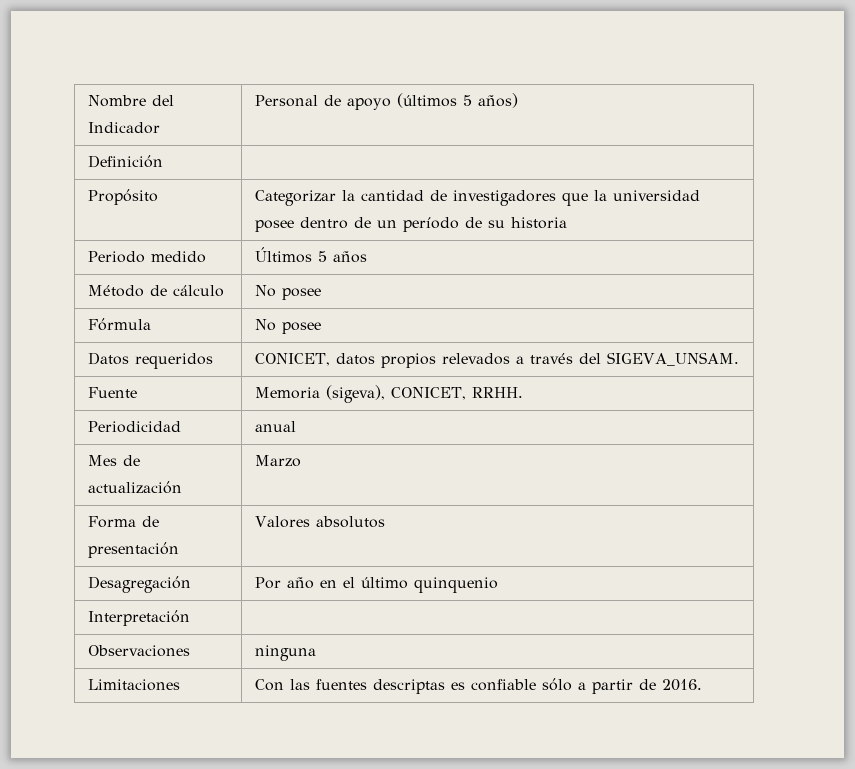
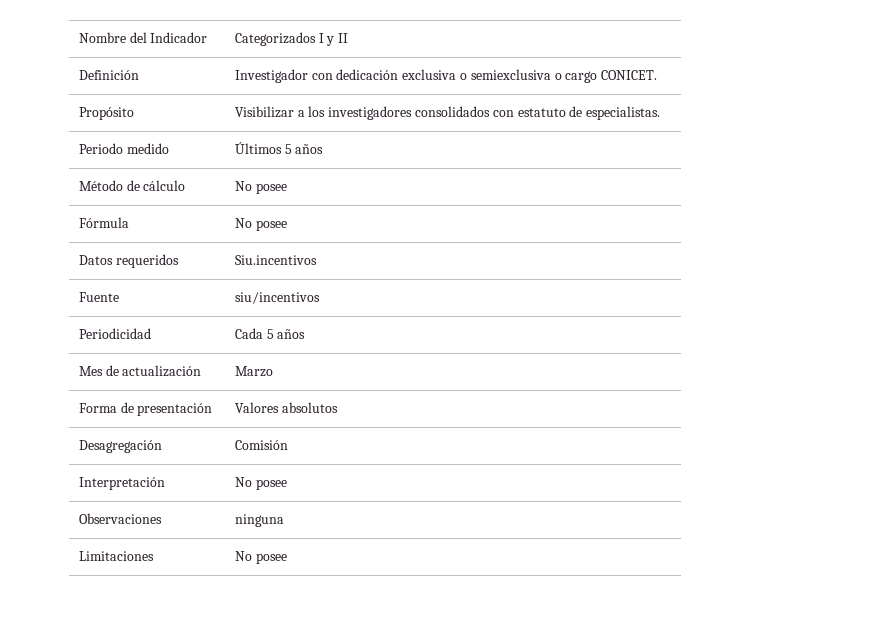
- Nombre del Indicador | Personal de apoyo (últimos 5 años)
- Definición |
- Propósito | Categorizar la cantidad de investigadores que la universidad posee dentro de un período de su historia
+ Nombre del Indicador | Categorizados I y II
+ Definición | Investigador con dedicación exclusiva o semiexclusiva o cargo CONICET.
+ Propósito | Visibilizar a los investigadores consolidados con estatuto de especialistas.
- Datos requeridos | CONICET, datos propios relevados a través del SIGEVA_UNSAM.
- Fuente | Memoria (sigeva), CONICET, RRHH.
- Periodicidad | anual
+ Datos requeridos | Siu.incentivos
+ Fuente | siu/incentivos
+ Periodicidad | Cada 5 años
- Desagregación | Por año en el último quinquenio
+ Desagregación | Comisión
- Interpretación |
+ Interpretación | No posee
- Limitaciones | Con las fuentes descriptas es confiable sólo a partir de 2016.
+ Limitaciones | No posee

